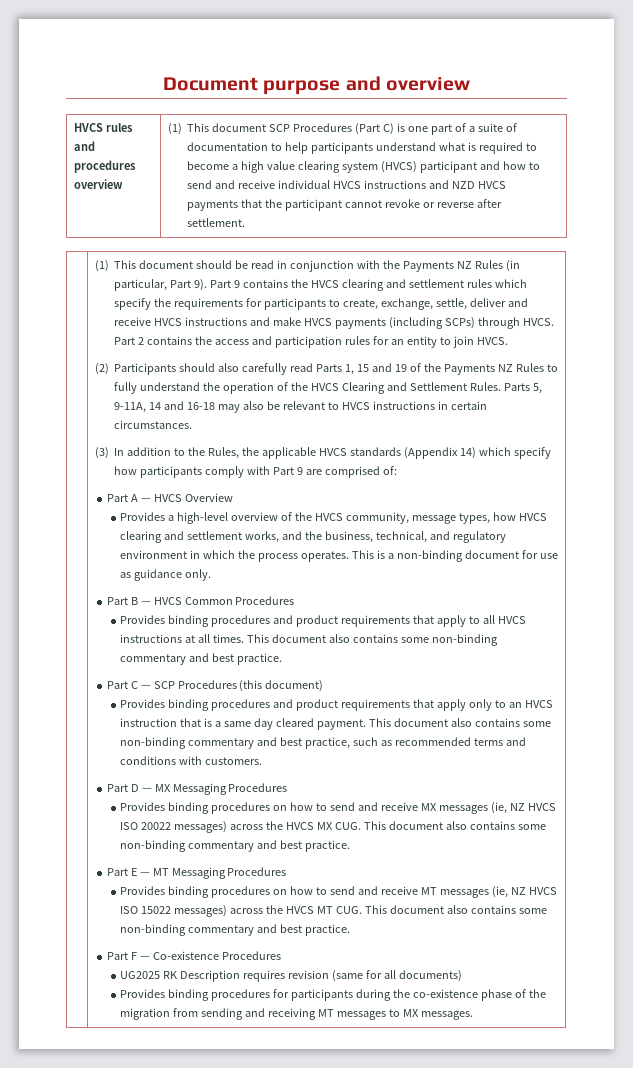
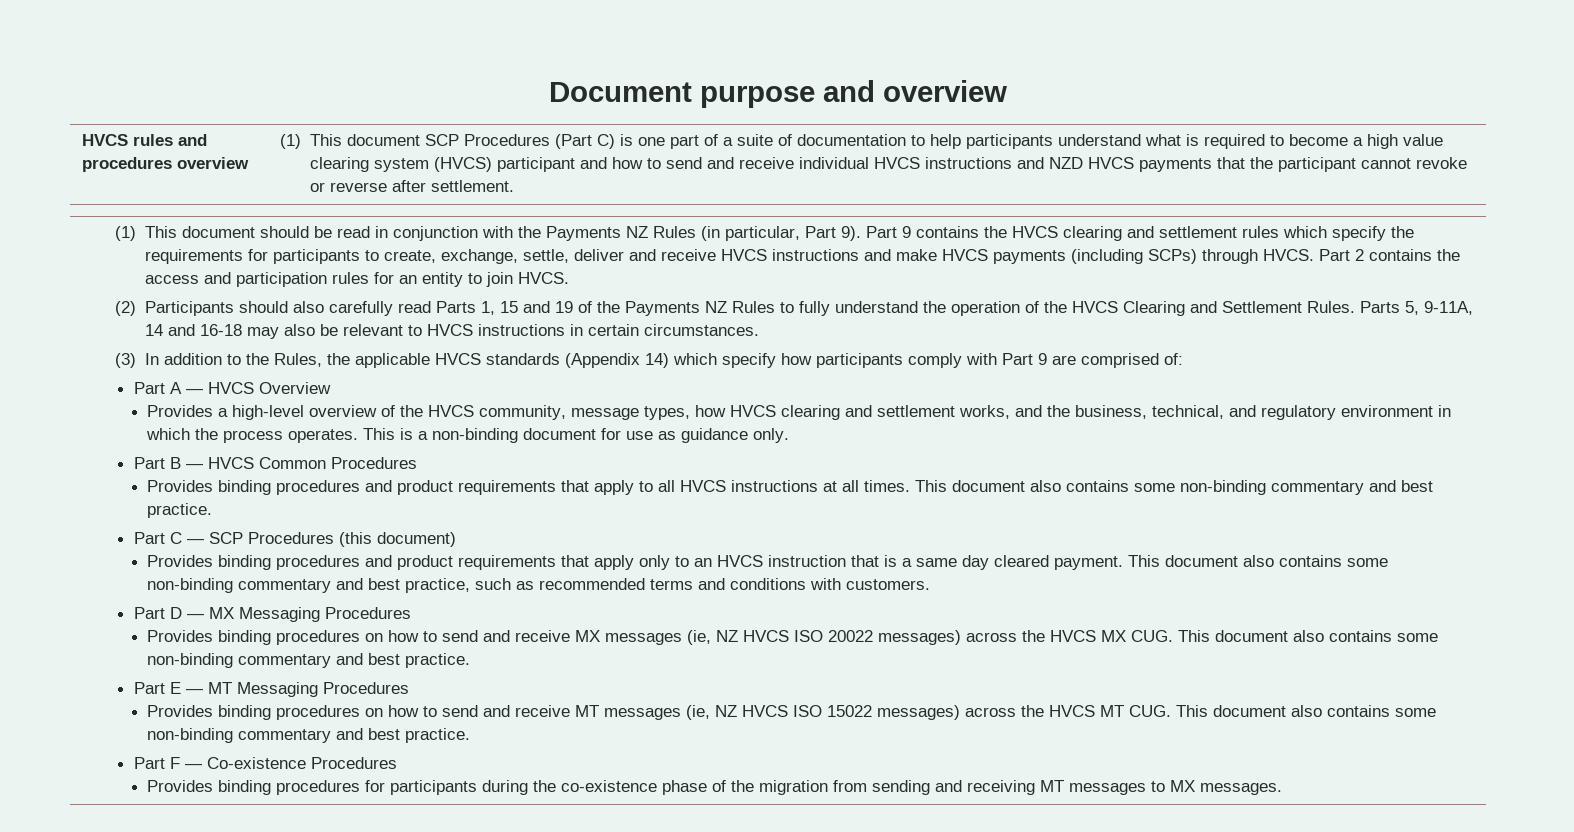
- UG2025 RK Description requires revision (same for all documents)

